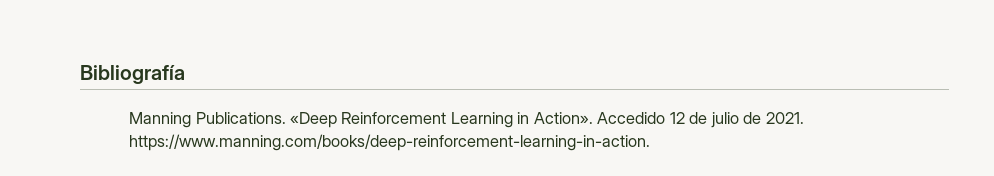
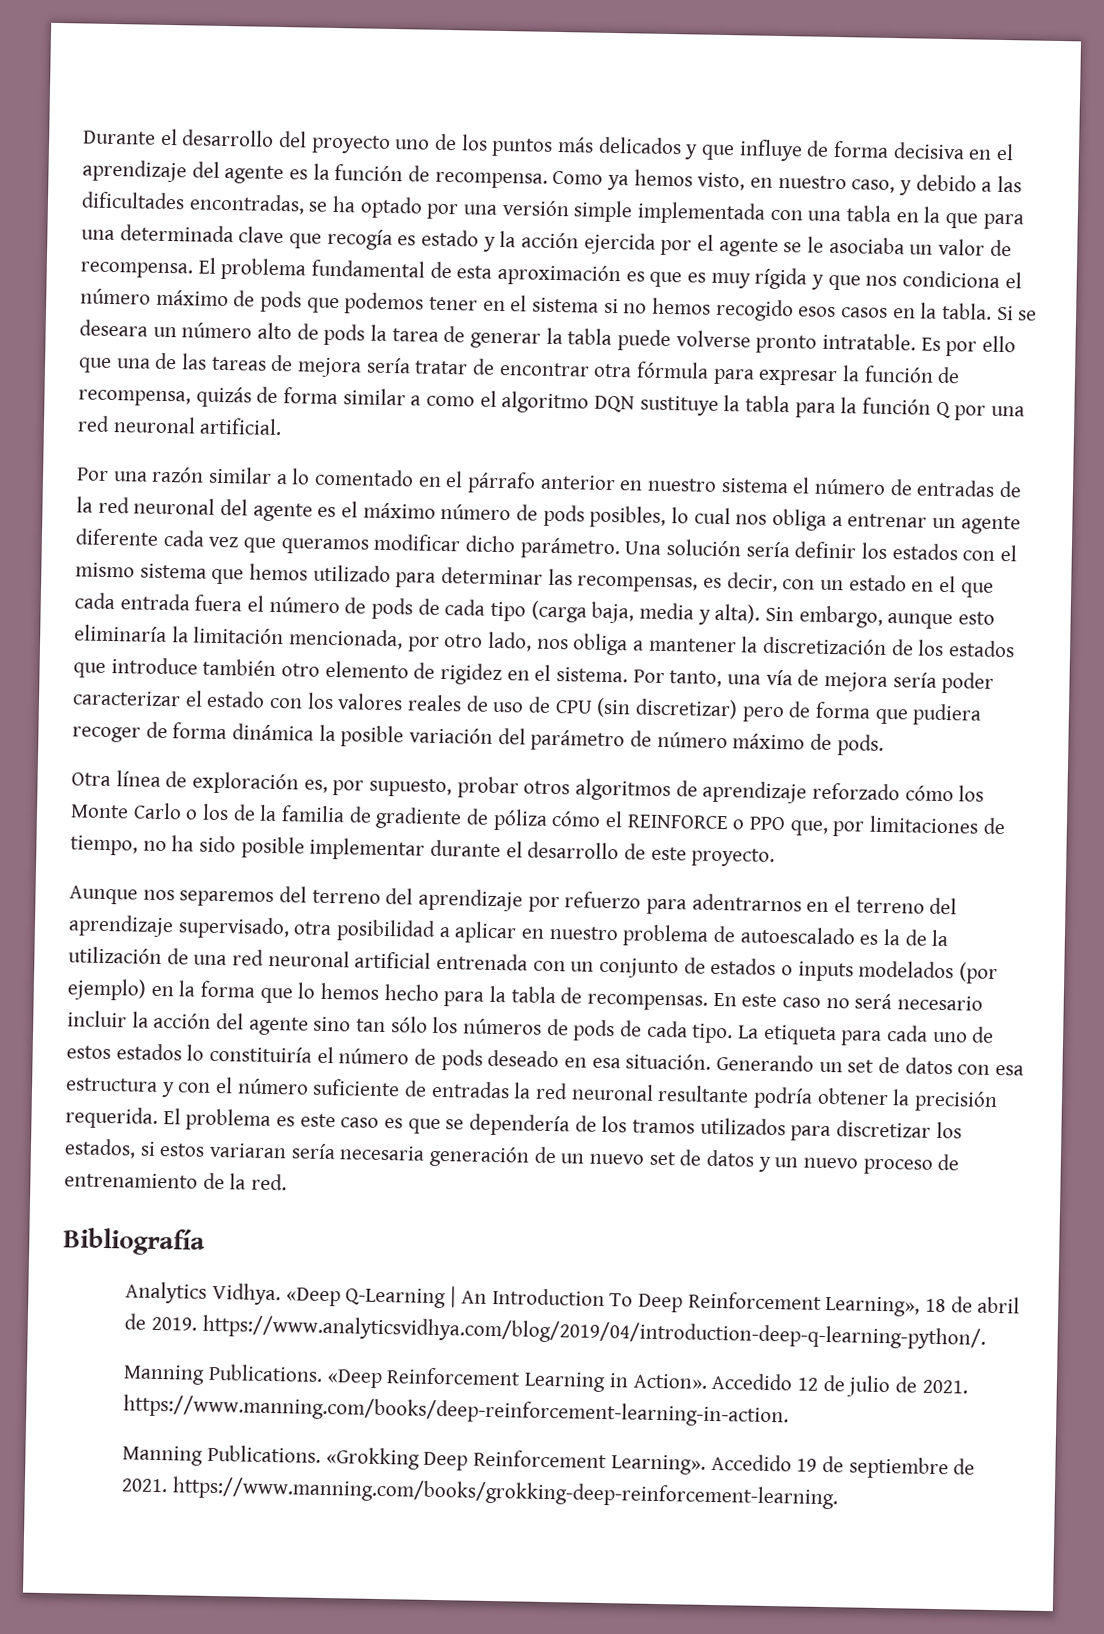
+ Durante el desarrollo del proyecto uno de los puntos más delicados y que influye de forma decisiva en el aprendizaje del agente es la función de recompensa. Como ya hemos visto, en nuestro caso, y debido a las dificultades encontradas, se ha optado por una versión simple implementada con una tabla en la que para una determinada clave que recogía es estado y la acción ejercida por el agente se le asociaba un valor de recompensa. El problema fundamental de esta aproximación es que es muy rígida y que nos condiciona el número máximo de pods que podemos tener en el sistema si no hemos recogido esos casos en la tabla. Si se deseara un número alto de pods la tarea de generar la tabla puede volverse pronto intratable. Es por ello que una de las tareas de mejora sería tratar de encontrar otra fórmula para expresar la función de recompensa, quizás de forma similar a como el algoritmo DQN sustituye la tabla para la función Q por una red neuronal artificial.
+ Por una razón similar a lo comentado en el párrafo anterior en nuestro sistema el número de entradas de la red neuronal del agente es el máximo número de pods posibles, lo cual nos obliga a entrenar un agente diferente cada vez que queramos modificar dicho parámetro. Una solución sería definir los estados con el mismo sistema que hemos utilizado para determinar las recompensas, es decir, con un estado en el que cada entrada fuera el número de pods de cada tipo (carga baja, media y alta). Sin embargo, aunque esto eliminaría la limitación mencionada, por otro lado, nos obliga a mantener la discretización de los estados que introduce también otro elemento de rigidez en el sistema. Por tanto, una vía de mejora sería poder caracterizar el estado con los valores reales de uso de CPU (sin discretizar) pero de forma que pudiera recoger de forma dinámica la posible variación del parámetro de número máximo de pods.
+ Otra línea de exploración es, por supuesto, probar otros algoritmos de aprendizaje reforzado cómo los Monte Carlo o los de la familia de gradiente de póliza cómo el REINFORCE o PPO que, por limitaciones de tiempo, no ha sido posible implementar durante el desarrollo de este proyecto.
+ Aunque nos separemos del terreno del aprendizaje por refuerzo para adentrarnos en el terreno del aprendizaje supervisado, otra posibilidad a aplicar en nuestro problema de autoescalado es la de la utilización de una red neuronal artificial entrenada con un conjunto de estados o inputs modelados (por ejemplo) en la forma que lo hemos hecho para la tabla de recompensas. En este caso no será necesario incluir la acción del agente sino tan sólo los números de pods de cada tipo. La etiqueta para cada uno de estos estados lo constituiría el número de pods deseado en esa situación. Generando un set de datos con esa estructura y con el número suficiente de entradas la red neuronal resultante podría obtener la precisión requerida. El problema es este caso es que se dependería de los tramos utilizados para discretizar los estados, si estos variaran sería necesaria generación de un nuevo set de datos y un nuevo proceso de entrenamiento de la red.
  Bibliografía
+ Analytics Vidhya. «Deep Q-Learning | An Introduction To Deep Reinforcement Learning», 18 de abril de 2019. https://www.analyticsvidhya.com/blog/2019/04/introduction-deep-q-learning-python/.
+ Manning Publications. «Grokking Deep Reinforcement Learning». Accedido 19 de septiembre de 2021. https://www.manning.com/books/grokking-deep-reinforcement-learning.

